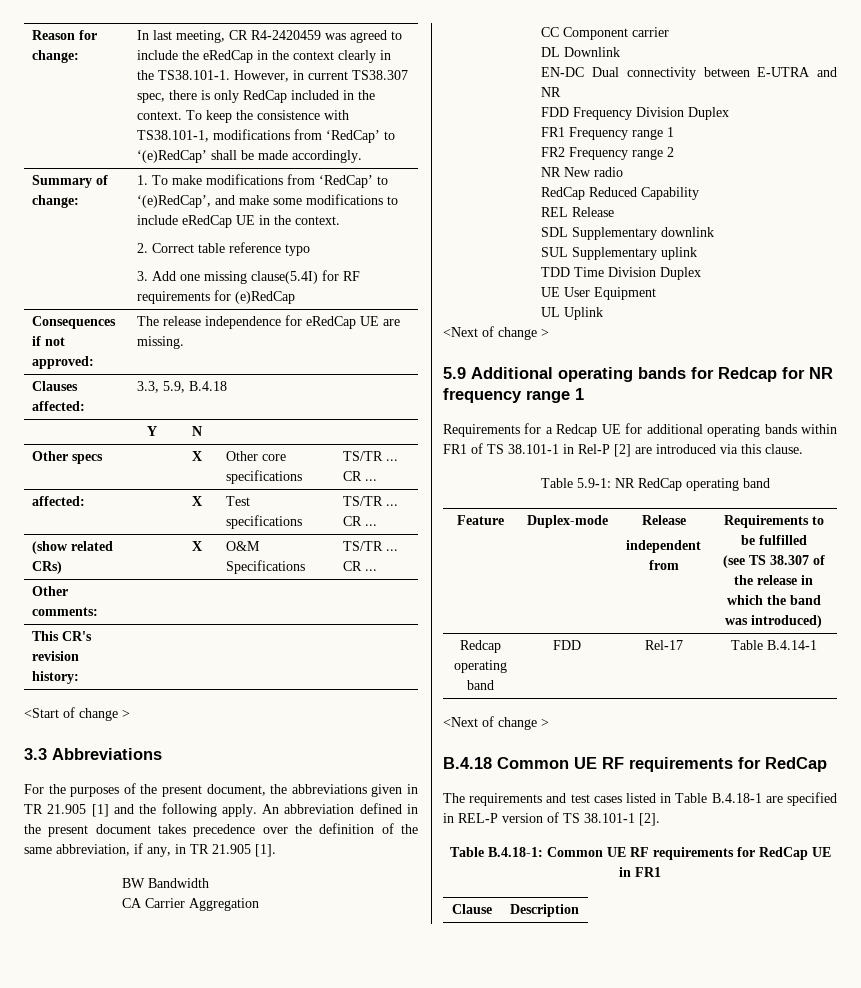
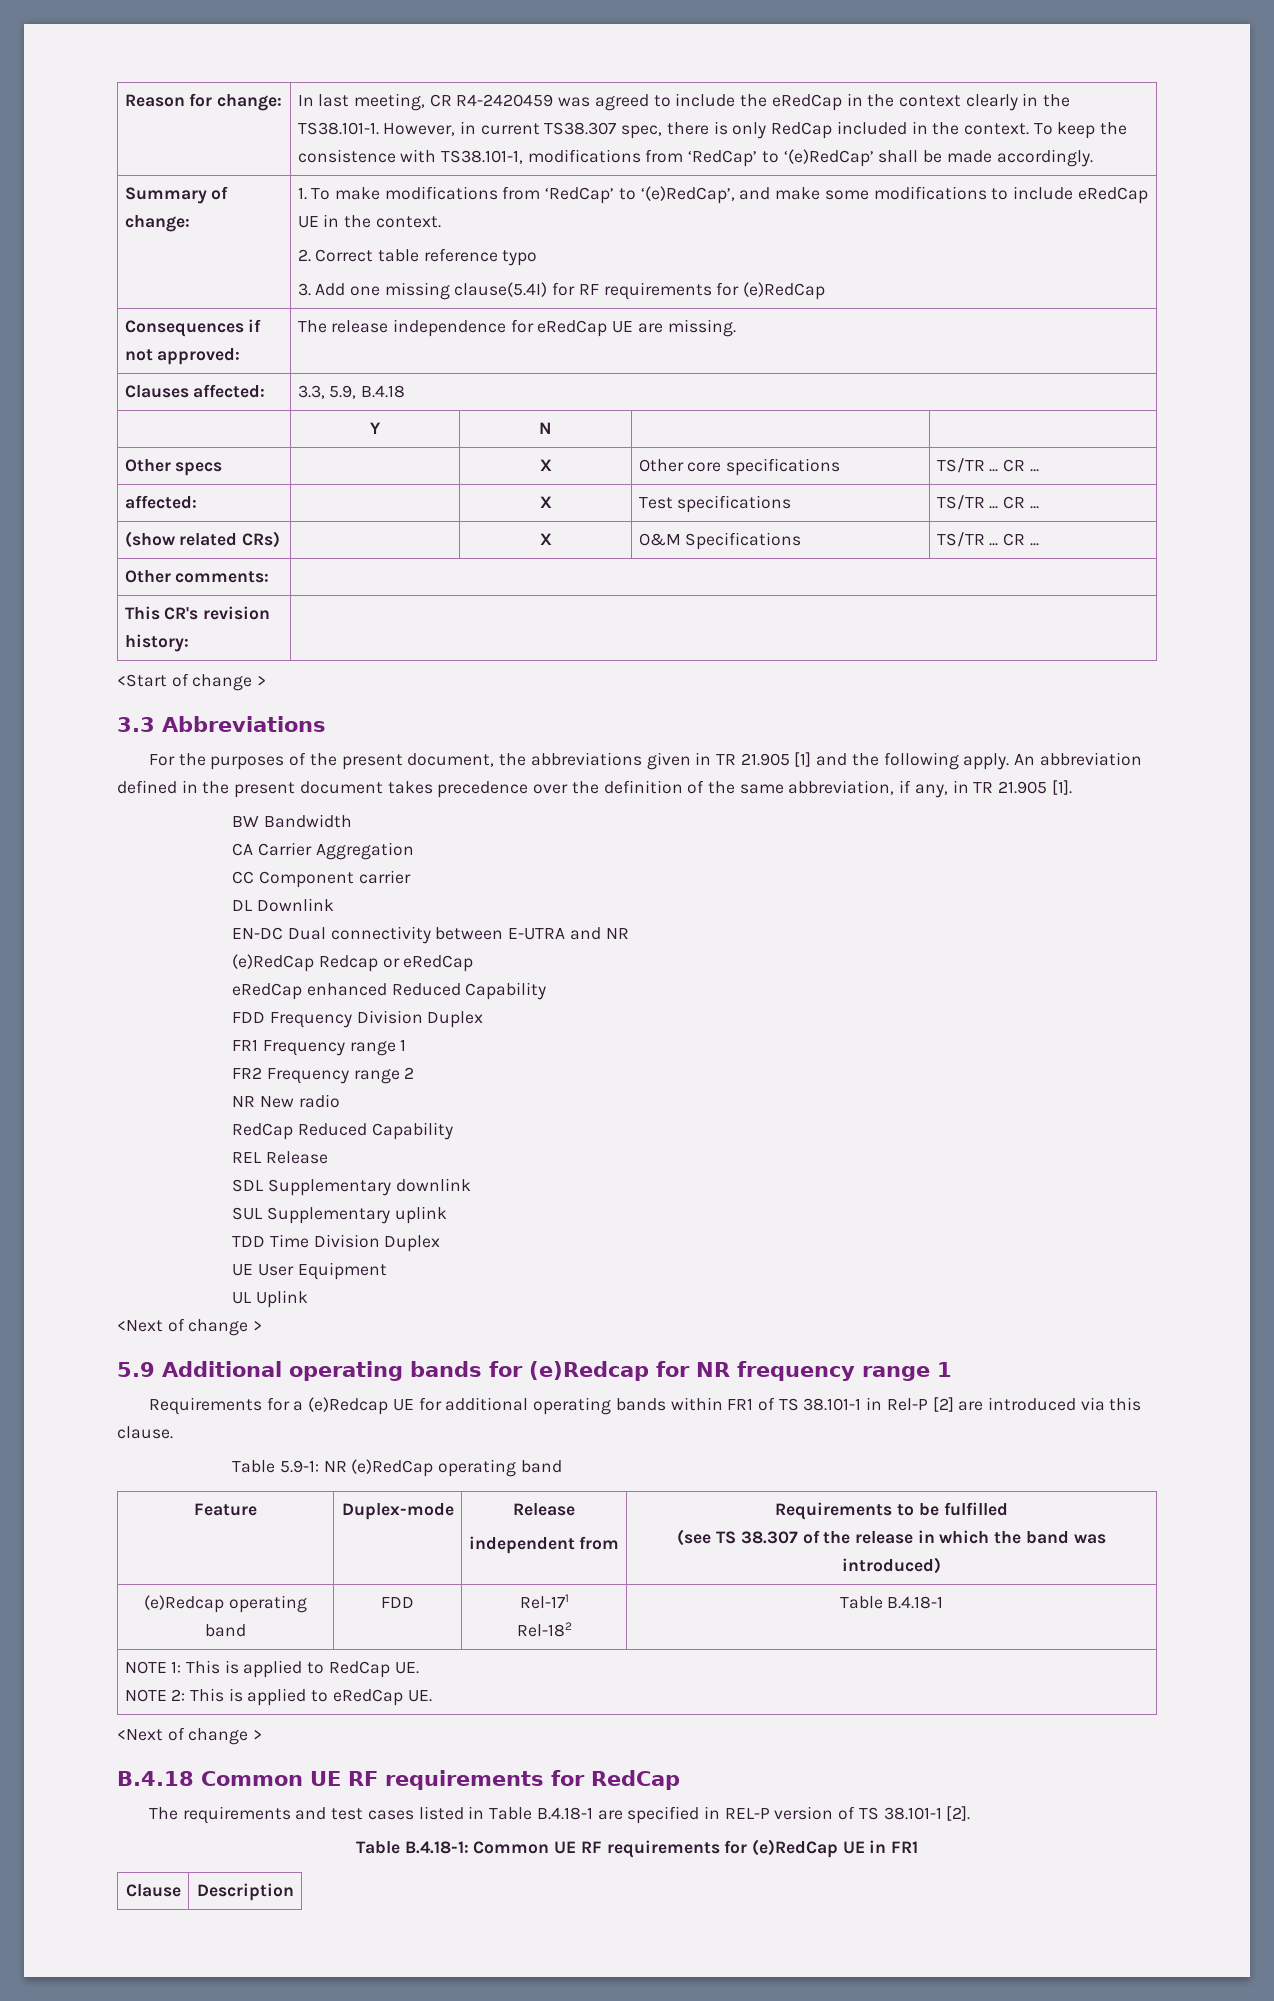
+ (e)RedCap Redcap or eRedCap
+ eRedCap enhanced Reduced Capability
- 5.9 Additional operating bands for Redcap for NR frequency range 1
+ 5.9 Additional operating bands for (e)Redcap for NR frequency range 1
- Requirements for a Redcap UE for additional operating bands within FR1 of TS 38.101-1 in Rel-P [2] are introduced via this clause.
+ Requirements for a (e)Redcap UE for additional operating bands within FR1 of TS 38.101-1 in Rel-P [2] are introduced via this clause.
- Table 5.9-1: NR RedCap operating band
+ Table 5.9-1: NR (e)RedCap operating band
- Redcap operating band | FDD | Rel-17 | Table B.4.14-1
+ (e)Redcap operating band | FDD | Rel-171
+ Rel-182 | Table B.4.18-1
+ NOTE 1: This is applied to RedCap UE.
+ NOTE 2: This is applied to eRedCap UE.
- Table B.4.18-1: Common UE RF requirements for RedCap UE in FR1
+ Table B.4.18-1: Common UE RF requirements for (e)RedCap UE in FR1

